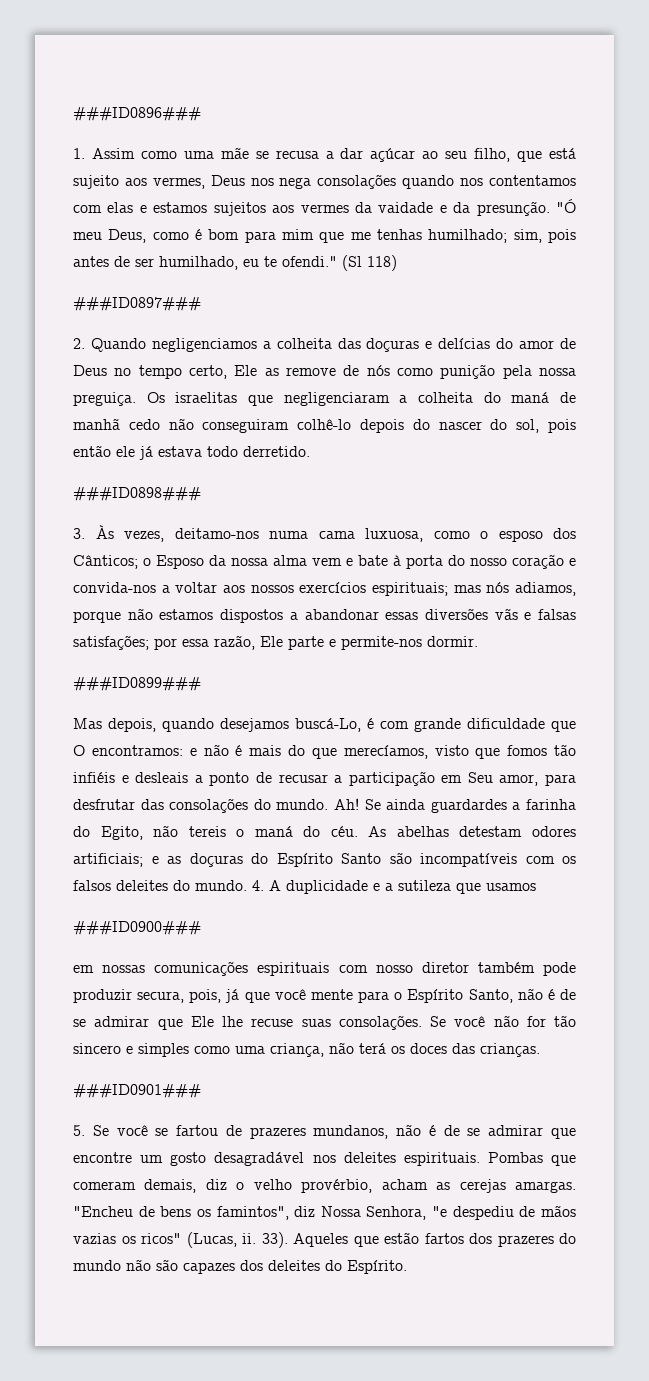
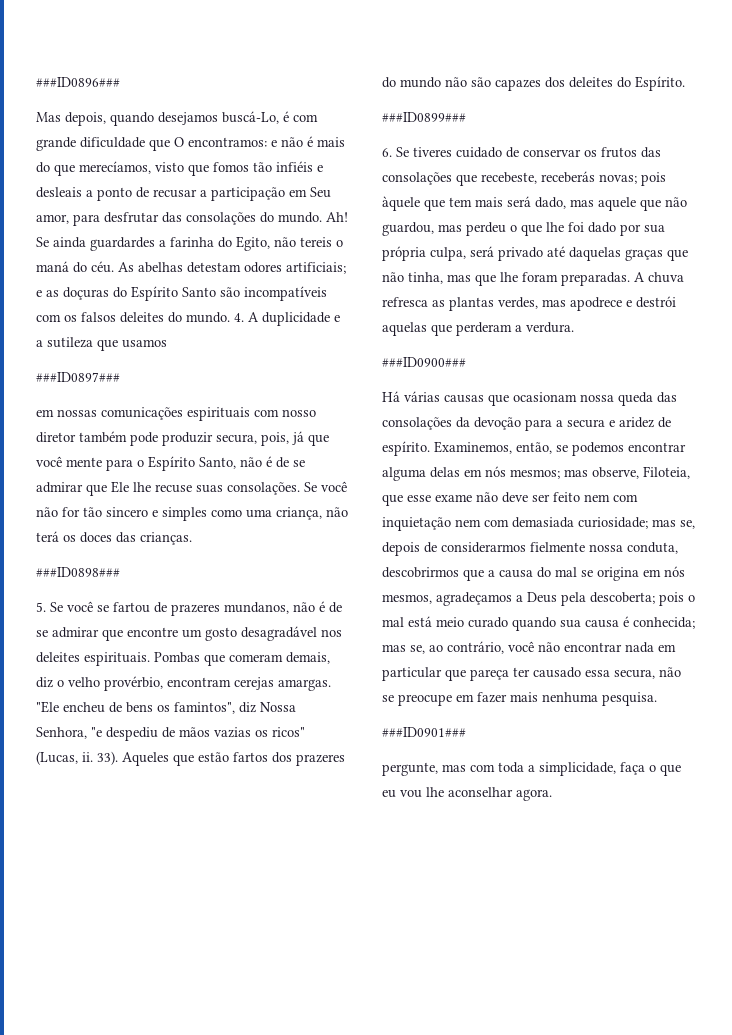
- 1. Assim como uma mãe se recusa a dar açúcar ao seu filho, que está sujeito aos vermes, Deus nos nega consolações quando nos contentamos com elas e estamos sujeitos aos vermes da vaidade e da presunção. "Ó meu Deus, como é bom para mim que me tenhas humilhado; sim, pois antes de ser humilhado, eu te ofendi." (Sl 118)
- ###ID0897###
- 2. Quando negligenciamos a colheita das doçuras e delícias do amor de Deus no tempo certo, Ele as remove de nós como punição pela nossa preguiça. Os israelitas que negligenciaram a colheita do maná de manhã cedo não conseguiram colhê-lo depois do nascer do sol, pois então ele já estava todo derretido.
- ###ID0898###
- 3. Às vezes, deitamo-nos numa cama luxuosa, como o esposo dos Cânticos; o Esposo da nossa alma vem e bate à porta do nosso coração e convida-nos a voltar aos nossos exercícios espirituais; mas nós adiamos, porque não estamos dispostos a abandonar essas diversões vãs e falsas satisfações; por essa razão, Ele parte e permite-nos dormir.
- ###ID0899###
- ###ID0900###
+ ###ID0897###
- ###ID0901###
+ ###ID0898###
- Pombas que comeram demais, diz o velho provérbio, acham as cerejas amargas. "Encheu de bens os famintos", diz Nossa Senhora, "e despediu de mãos vazias os ricos" (Lucas, ii.
+ Pombas que comeram demais, diz o velho provérbio, encontram cerejas amargas. "Ele encheu de bens os famintos", diz Nossa Senhora, "e despediu de mãos vazias os ricos" (Lucas, ii.
+ ###ID0899###
+ 6. Se tiveres cuidado de conservar os frutos das consolações que recebeste, receberás novas; pois àquele que tem mais será dado, mas aquele que não guardou, mas perdeu o que lhe foi dado por sua própria culpa, será privado até daquelas graças que não tinha, mas que lhe foram preparadas. A chuva refresca as plantas verdes, mas apodrece e destrói aquelas que perderam a verdura.
+ ###ID0900###
+ Há várias causas que ocasionam nossa queda das consolações da devoção para a secura e aridez de espírito. Examinemos, então, se podemos encontrar alguma delas em nós mesmos; mas observe, Filoteia, que esse exame não deve ser feito nem com inquietação nem com demasiada curiosidade; mas se, depois de considerarmos fielmente nossa conduta, descobrirmos que a causa do mal se origina em nós mesmos, agradeçamos a Deus pela descoberta; pois o mal está meio curado quando sua causa é conhecida; mas se, ao contrário, você não encontrar nada em particular que pareça ter causado essa secura, não se preocupe em fazer mais nenhuma pesquisa.
+ ###ID0901###
+ pergunte, mas com toda a simplicidade, faça o que eu vou lhe aconselhar agora.

